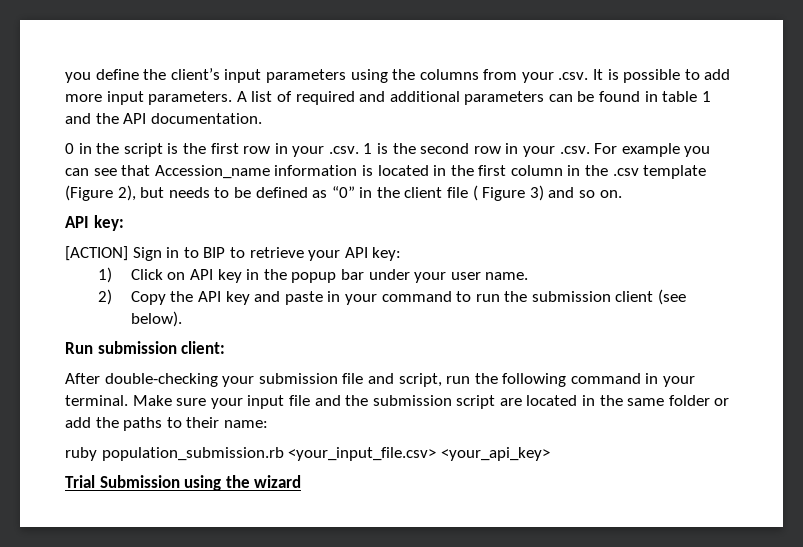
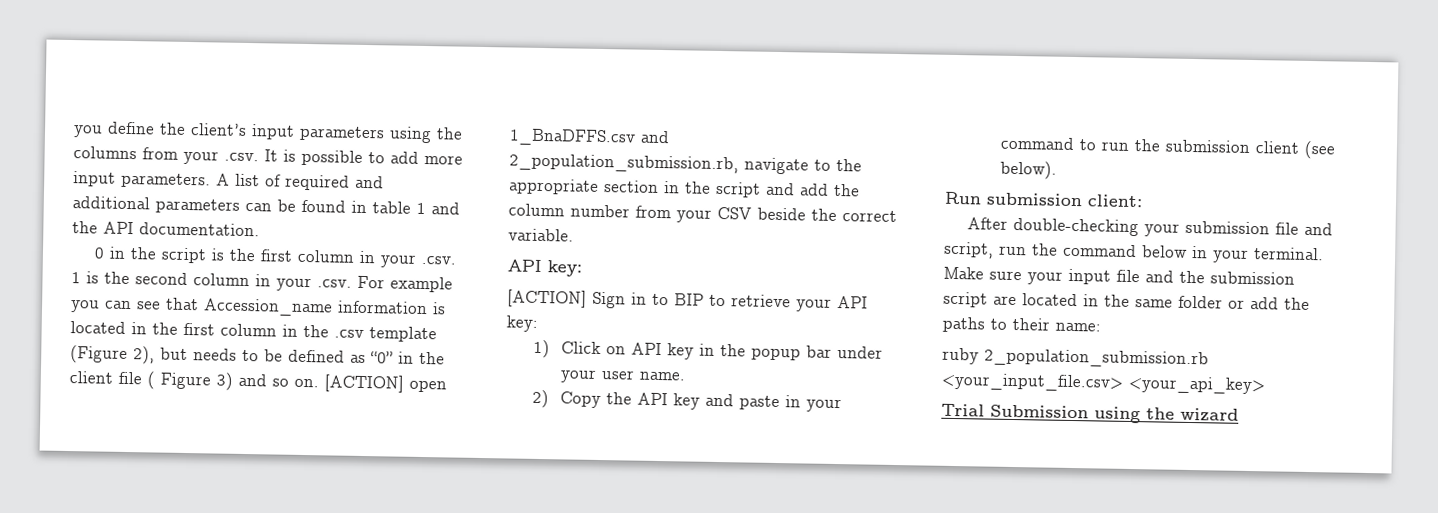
- 0 in the script is the first row in your .csv. 1 is the second row in your .csv. For example you can see that Accession_name information is located in the first column in the .csv template (Figure 2), but needs to be defined as “0” in the client file ( Figure 3) and so on.
+ 0 in the script is the first column in your .csv. 1 is the second column in your .csv. For example you can see that Accession_name information is located in the first column in the .csv template (Figure 2), but needs to be defined as “0” in the client file ( Figure 3) and so on. [ACTION] open 1_BnaDFFS.csv and 2_population_submission.rb, navigate to the appropriate section in the script and add the column number from your CSV beside the correct variable.
- After double-checking your submission file and script, run the following command in your terminal.
+ After double-checking your submission file and script, run the command below in your terminal.
- ruby population_submission.rb <your_input_file.csv> <your_api_key>
+ ruby 2_population_submission.rb <your_input_file.csv> <your_api_key>

